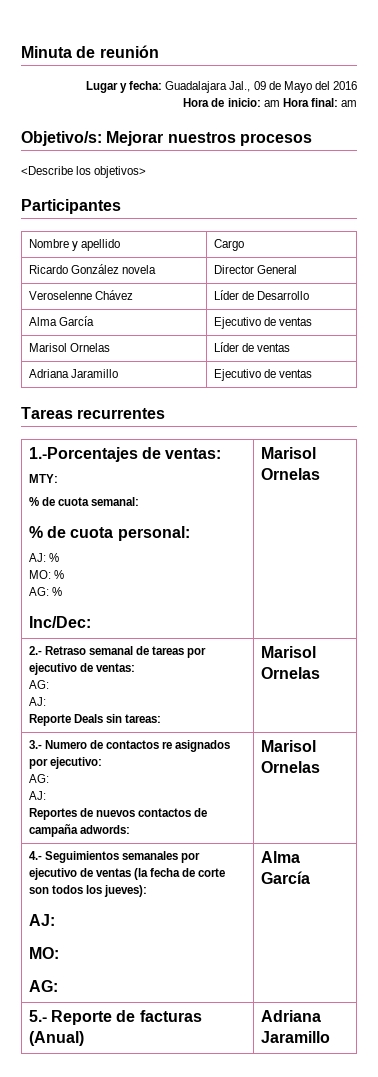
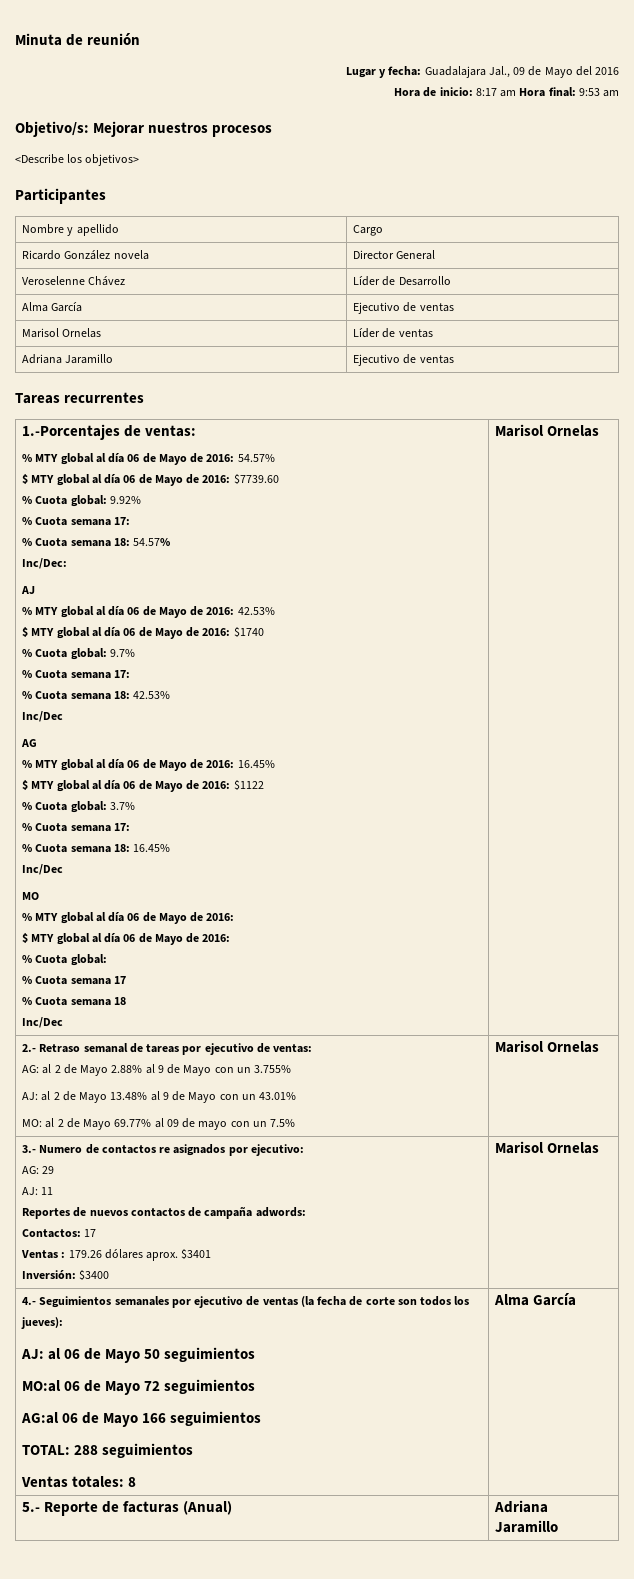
- Hora de inicio: am Hora final: am
+ Hora de inicio: 8:17 am Hora final: 9:53 am
- MTY:
- % de cuota semanal:
- % de cuota personal:
- AJ: %
- MO: %
- AG: %
+ % MTY global al día 06 de Mayo de 2016: 54.57%
+ $ MTY global al día 06 de Mayo de 2016: $7739.60
+ % Cuota global: 9.92%
+ % Cuota semana 17:
+ % Cuota semana 18: 54.57%
  Inc/Dec:
+ AJ
+ % MTY global al día 06 de Mayo de 2016: 42.53%
+ $ MTY global al día 06 de Mayo de 2016: $1740
+ % Cuota global: 9.7%
+ % Cuota semana 17:
+ % Cuota semana 18: 42.53%
+ Inc/Dec
+ AG
+ % MTY global al día 06 de Mayo de 2016: 16.45%
+ $ MTY global al día 06 de Mayo de 2016: $1122
+ % Cuota global: 3.7%
+ % Cuota semana 17:
+ % Cuota semana 18: 16.45%
+ Inc/Dec
+ MO
+ % MTY global al día 06 de Mayo de 2016:
+ $ MTY global al día 06 de Mayo de 2016:
+ % Cuota global:
+ % Cuota semana 17
+ % Cuota semana 18
+ Inc/Dec
  2.- Retraso semanal de tareas por ejecutivo de ventas:
- AG:
- AJ:
- Reporte Deals sin tareas:
+ AG: al 2 de Mayo 2.88% al 9 de Mayo con un 3.755%
+ AJ: al 2 de Mayo 13.48% al 9 de Mayo con un 43.01%
+ MO: al 2 de Mayo 69.77% al 09 de mayo con un 7.5%
  3.- Numero de contactos re asignados por ejecutivo:
- AG:
- AJ:
- Reportes de nuevos contactos de campaña adwords: | Marisol Ornelas
+ AG: 29
+ AJ: 11
+ Reportes de nuevos contactos de campaña adwords:
+ Contactos: 17
+ Ventas : 179.26 dólares aprox. $3401
+ Inversión: $3400 | Marisol Ornelas
  4.- Seguimientos semanales por ejecutivo de ventas (la fecha de corte son todos los jueves):
- AJ:
- MO:
- AG:
+ AJ: al 06 de Mayo 50 seguimientos
+ MO:al 06 de Mayo 72 seguimientos
+ AG:al 06 de Mayo 166 seguimientos
+ TOTAL: 288 seguimientos
+ Ventas totales: 8

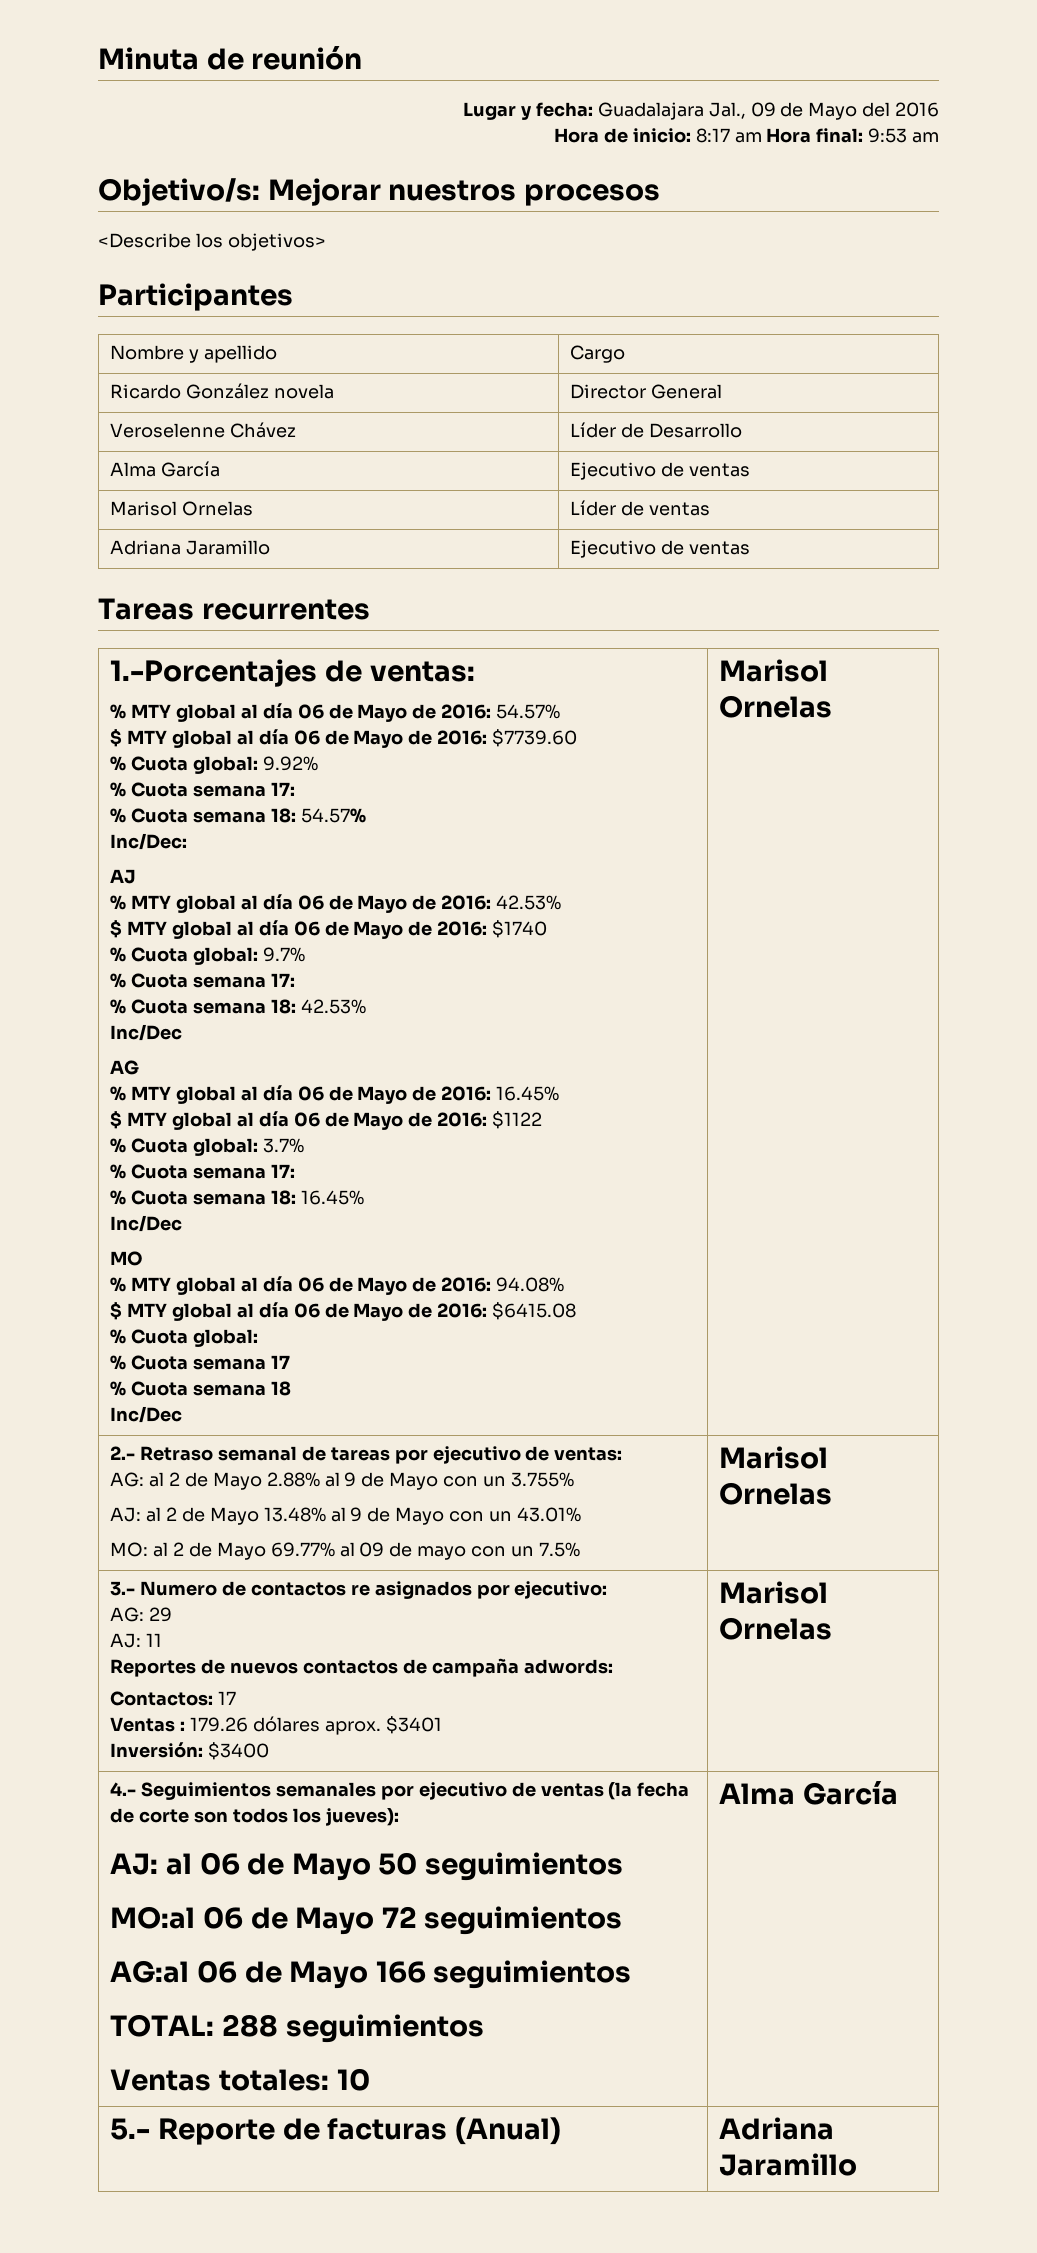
  MO
- % MTY global al día 06 de Mayo de 2016:
- $ MTY global al día 06 de Mayo de 2016:
+ % MTY global al día 06 de Mayo de 2016: 94.08%
+ $ MTY global al día 06 de Mayo de 2016: $6415.08
- Ventas totales: 8
+ Ventas totales: 10

